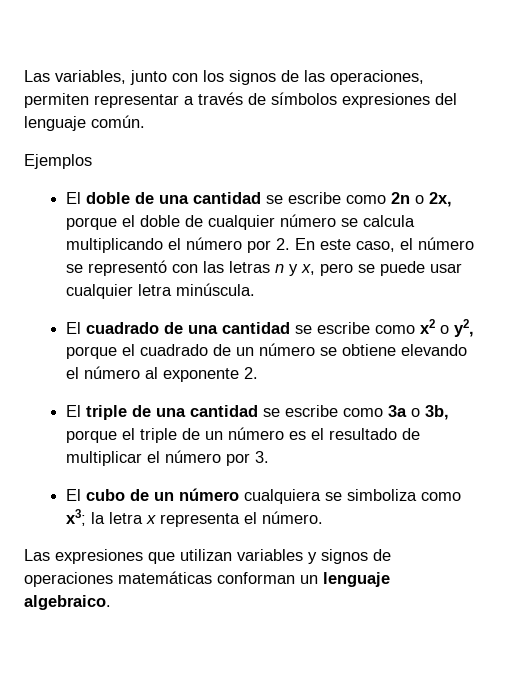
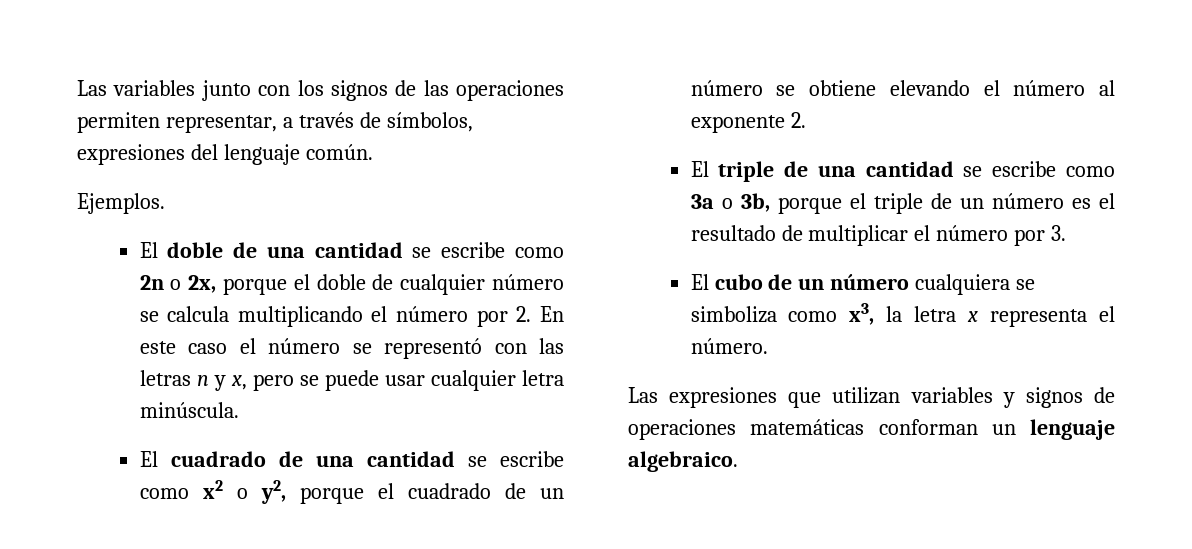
- Las variables, junto con los signos de las operaciones, permiten representar a través de símbolos expresiones del lenguaje común.
+ Las variables junto con los signos de las operaciones permiten representar, a través de símbolos, expresiones del lenguaje común.
- Ejemplos
+ Ejemplos.
- El doble de una cantidad se escribe como 2n o 2x, porque el doble de cualquier número se calcula multiplicando el número por 2. En este caso, el número se representó con las letras n y x, pero se puede usar cualquier letra minúscula.
+ El doble de una cantidad se escribe como 2n o 2x, porque el doble de cualquier número se calcula multiplicando el número por 2. En este caso el número se representó con las letras n y x, pero se puede usar cualquier letra minúscula.
- El cubo de un número cualquiera se simboliza como x3; la letra x representa el número.
+ El cubo de un número cualquiera se simboliza como x3, la letra x representa el número.

